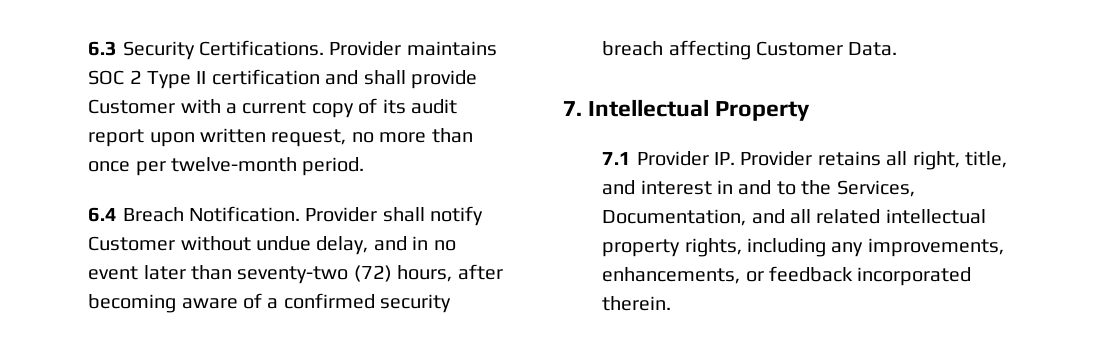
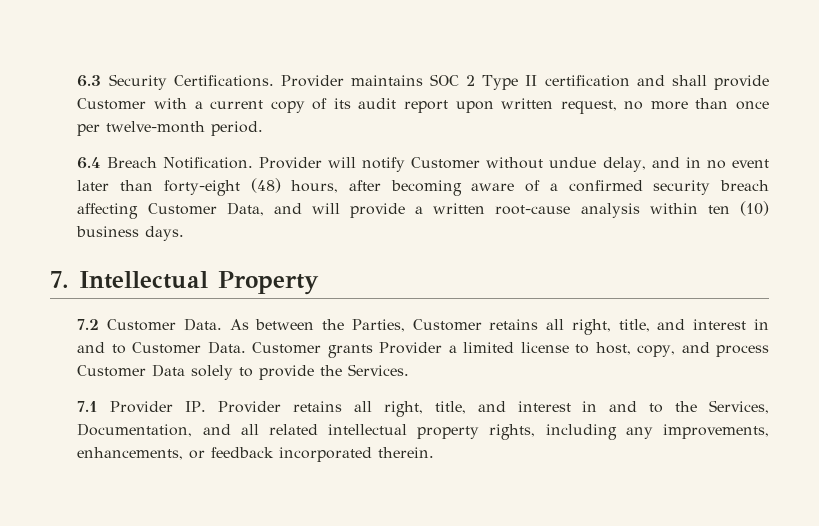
- Provider shall notify Customer without undue delay, and in no event later than seventy-two (72) hours, after becoming aware of a confirmed security breach affecting Customer Data.
+ Provider will notify Customer without undue delay, and in no event later than forty-eight (48) hours, after becoming aware of a confirmed security breach affecting Customer Data, and will provide a written root-cause analysis within ten (10) business days.
  7. Intellectual Property
+ 7.2 Customer Data. As between the Parties, Customer retains all right, title, and interest in and to Customer Data. Customer grants Provider a limited license to host, copy, and process Customer Data solely to provide the Services.

